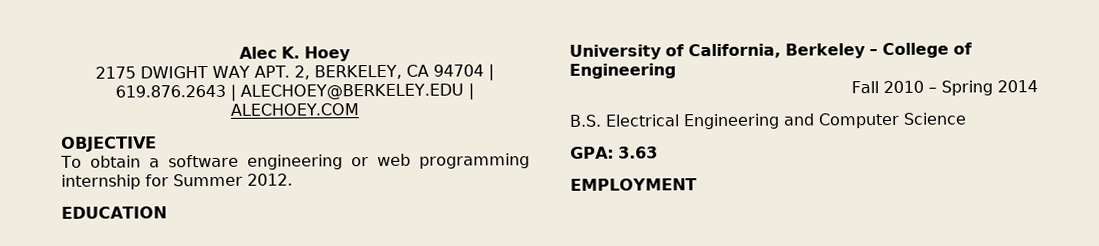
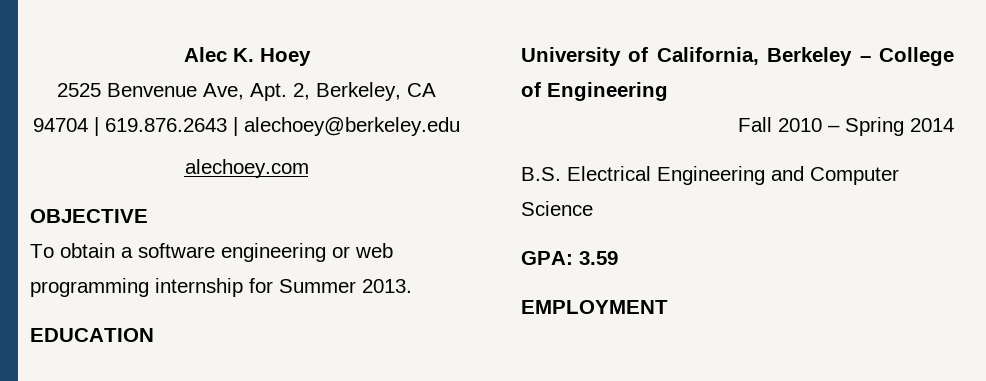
- 2175 DWIGHT WAY APT. 2, BERKELEY, CA 94704 | 619.876.2643 | ALECHOEY@BERKELEY.EDU | ALECHOEY.COM
+ 2525 Benvenue Ave, Apt. 2, Berkeley, CA 94704 | 619.876.2643 | alechoey@berkeley.edu
+ alechoey.com
- To obtain a software engineering or web programming internship for Summer 2012.
+ To obtain a software engineering or web programming internship for Summer 2013.
- GPA: 3.63
+ GPA: 3.59

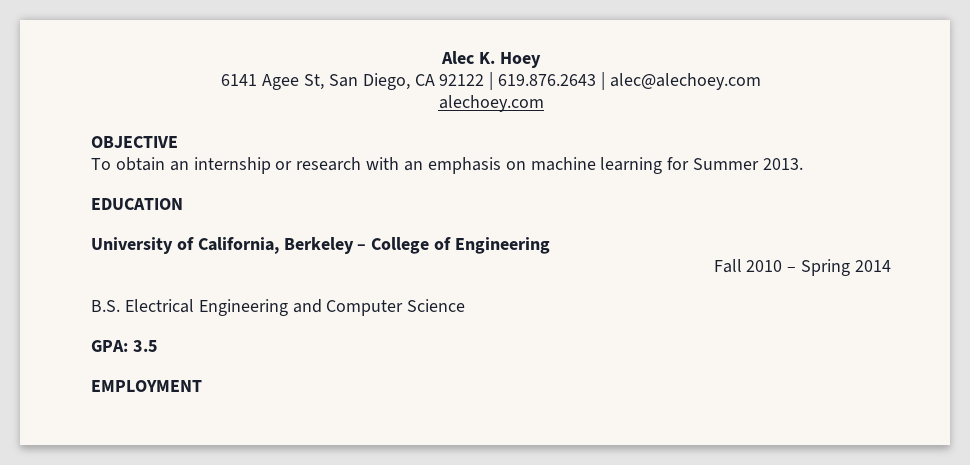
- 2525 Benvenue Ave, Apt. 2, Berkeley, CA 94704 | 619.876.2643 | alechoey@berkeley.edu
+ 6141 Agee St, San Diego, CA 92122 | 619.876.2643 | alec@alechoey.com
- To obtain a software engineering or web programming internship for Summer 2013.
+ To obtain an internship or research with an emphasis on machine learning for Summer 2013.
- GPA: 3.59
+ GPA: 3.5

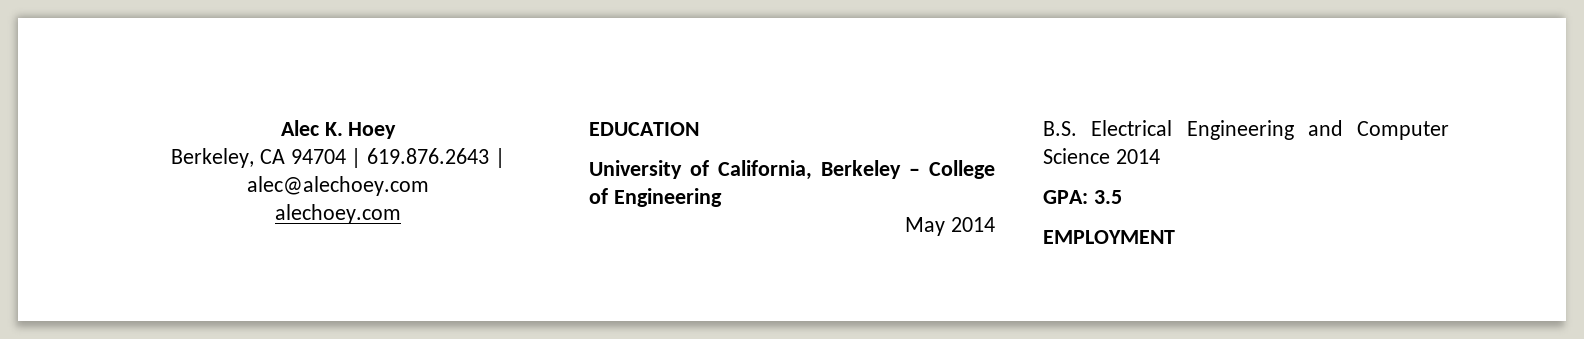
- 6141 Agee St, San Diego, CA 92122 | 619.876.2643 | alec@alechoey.com
+ Berkeley, CA 94704 | 619.876.2643 | alec@alechoey.com
- OBJECTIVE
- To obtain an internship or research with an emphasis on machine learning for Summer 2013.
- Fall 2010 – Spring 2014
+ May 2014
- B.S. Electrical Engineering and Computer Science
+ B.S. Electrical Engineering and Computer Science 2014

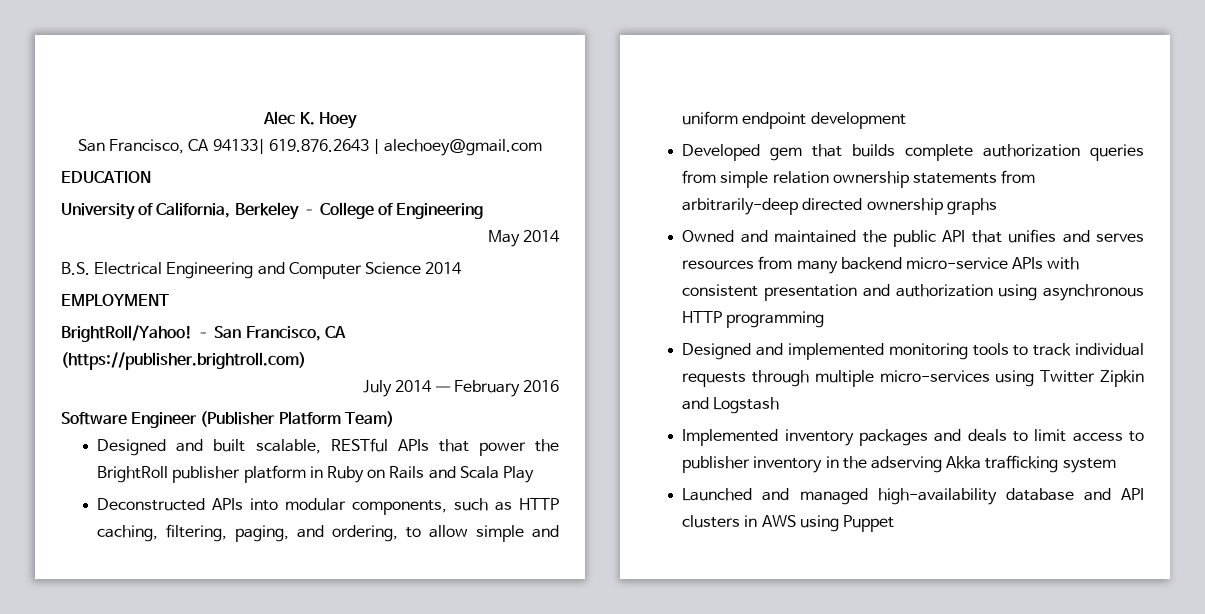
- Berkeley, CA 94704 | 619.876.2643 | alec@alechoey.com
- alechoey.com
+ San Francisco, CA 94133| 619.876.2643 | alechoey@gmail.com
- GPA: 3.5
  EMPLOYMENT
+ BrightRoll/Yahoo! – San Francisco, CA (https://publisher.brightroll.com)
+ July 2014 — February 2016
+ Software Engineer (Publisher Platform Team)
+ Designed and built scalable, RESTful APIs that power the BrightRoll publisher platform in Ruby on Rails and Scala Play
+ Deconstructed APIs into modular components, such as HTTP caching, filtering, paging, and ordering, to allow simple and uniform endpoint development
+ Developed gem that builds complete authorization queries from simple relation ownership statements from arbitrarily-deep directed ownership graphs
+ Owned and maintained the public API that unifies and serves resources from many backend micro-service APIs with consistent presentation and authorization using asynchronous HTTP programming
+ Designed and implemented monitoring tools to track individual requests through multiple micro-services using Twitter Zipkin and Logstash
+ Implemented inventory packages and deals to limit access to publisher inventory in the adserving Akka trafficking system
+ Launched and managed high-availability database and API clusters in AWS using Puppet

